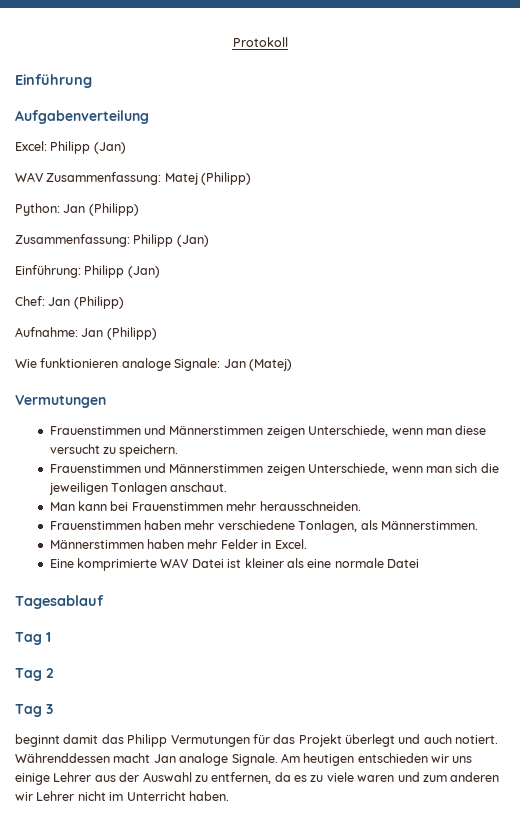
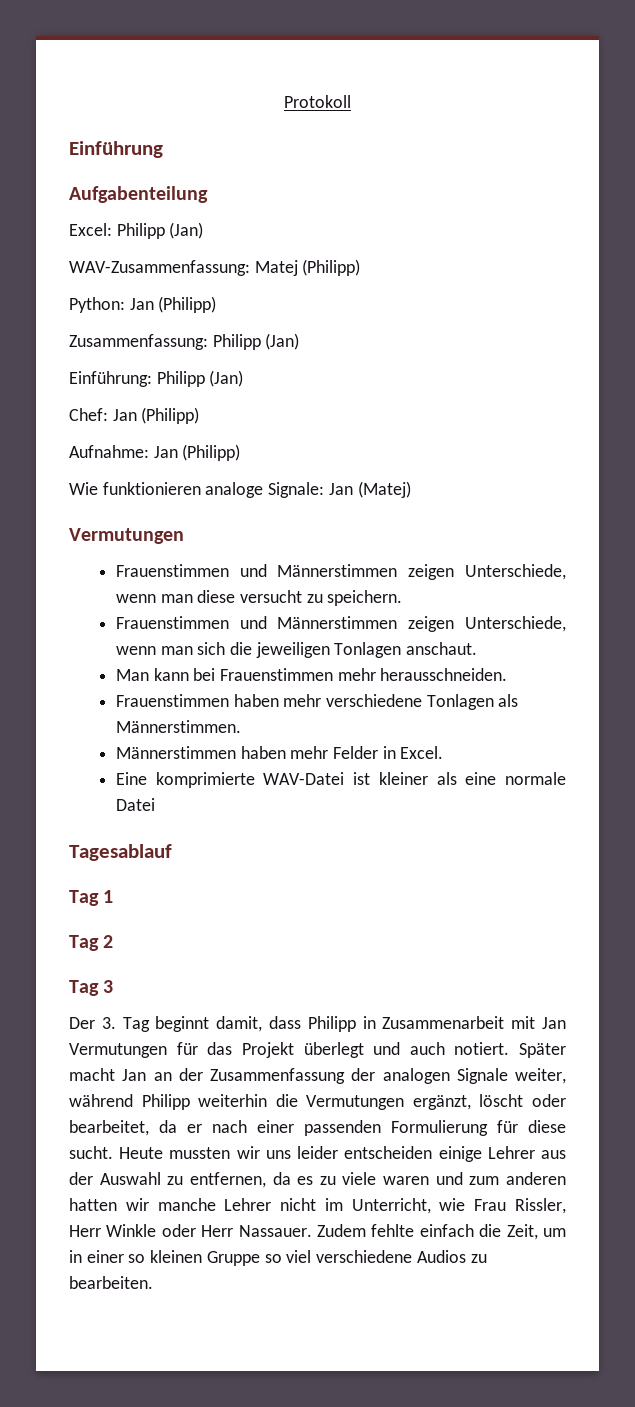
- Aufgabenverteilung
+ Aufgabenteilung
- WAV Zusammenfassung: Matej (Philipp)
+ WAV-Zusammenfassung: Matej (Philipp)
- Frauenstimmen haben mehr verschiedene Tonlagen, als Männerstimmen.
+ Frauenstimmen haben mehr verschiedene Tonlagen als Männerstimmen.
- Eine komprimierte WAV Datei ist kleiner als eine normale Datei
+ Eine komprimierte WAV-Datei ist kleiner als eine normale Datei
- beginnt damit das Philipp Vermutungen für das Projekt überlegt und auch notiert.
+ Der 3. Tag beginnt damit, dass Philipp in Zusammenarbeit mit Jan Vermutungen für das Projekt überlegt und auch notiert.
- Währenddessen macht Jan analoge Signale. Am heutigen entschieden wir uns einige Lehrer aus der Auswahl zu entfernen, da es zu viele waren und zum anderen wir Lehrer nicht im Unterricht haben.
+ Später macht Jan an der Zusammenfassung der analogen Signale weiter, während Philipp weiterhin die Vermutungen ergänzt, löscht oder bearbeitet, da er nach einer passenden Formulierung für diese sucht. Heute mussten wir uns leider entscheiden einige Lehrer aus der Auswahl zu entfernen, da es zu viele waren und zum anderen hatten wir manche Lehrer nicht im Unterricht, wie Frau Rissler, Herr Winkle oder Herr Nassauer. Zudem fehlte einfach die Zeit, um in einer so kleinen Gruppe so viel verschiedene Audios zu bearbeiten.

